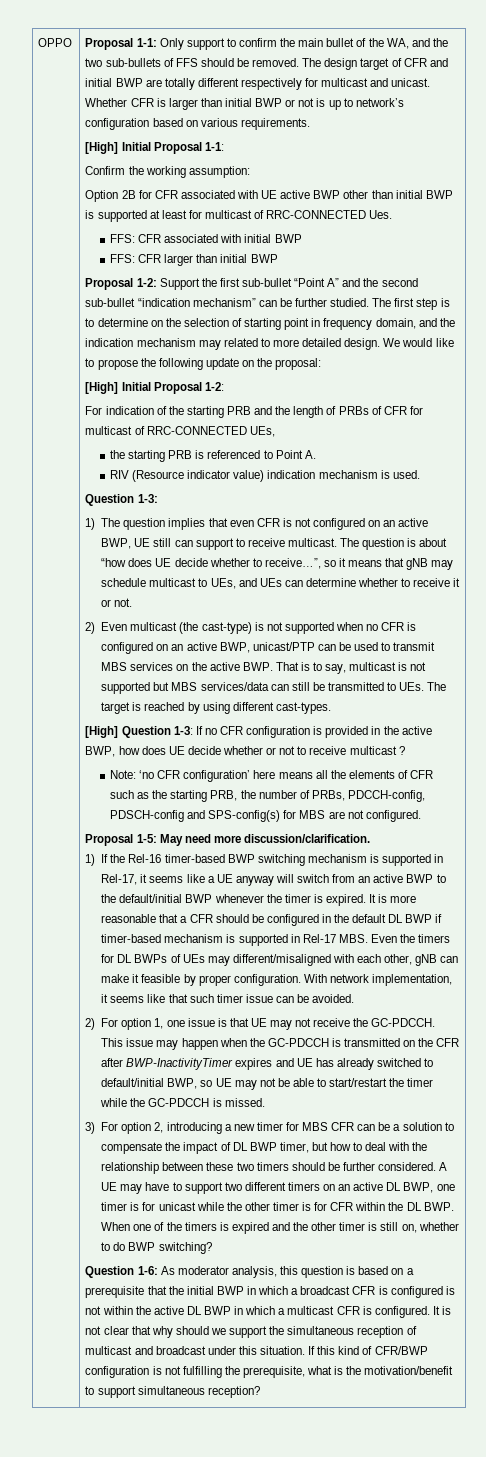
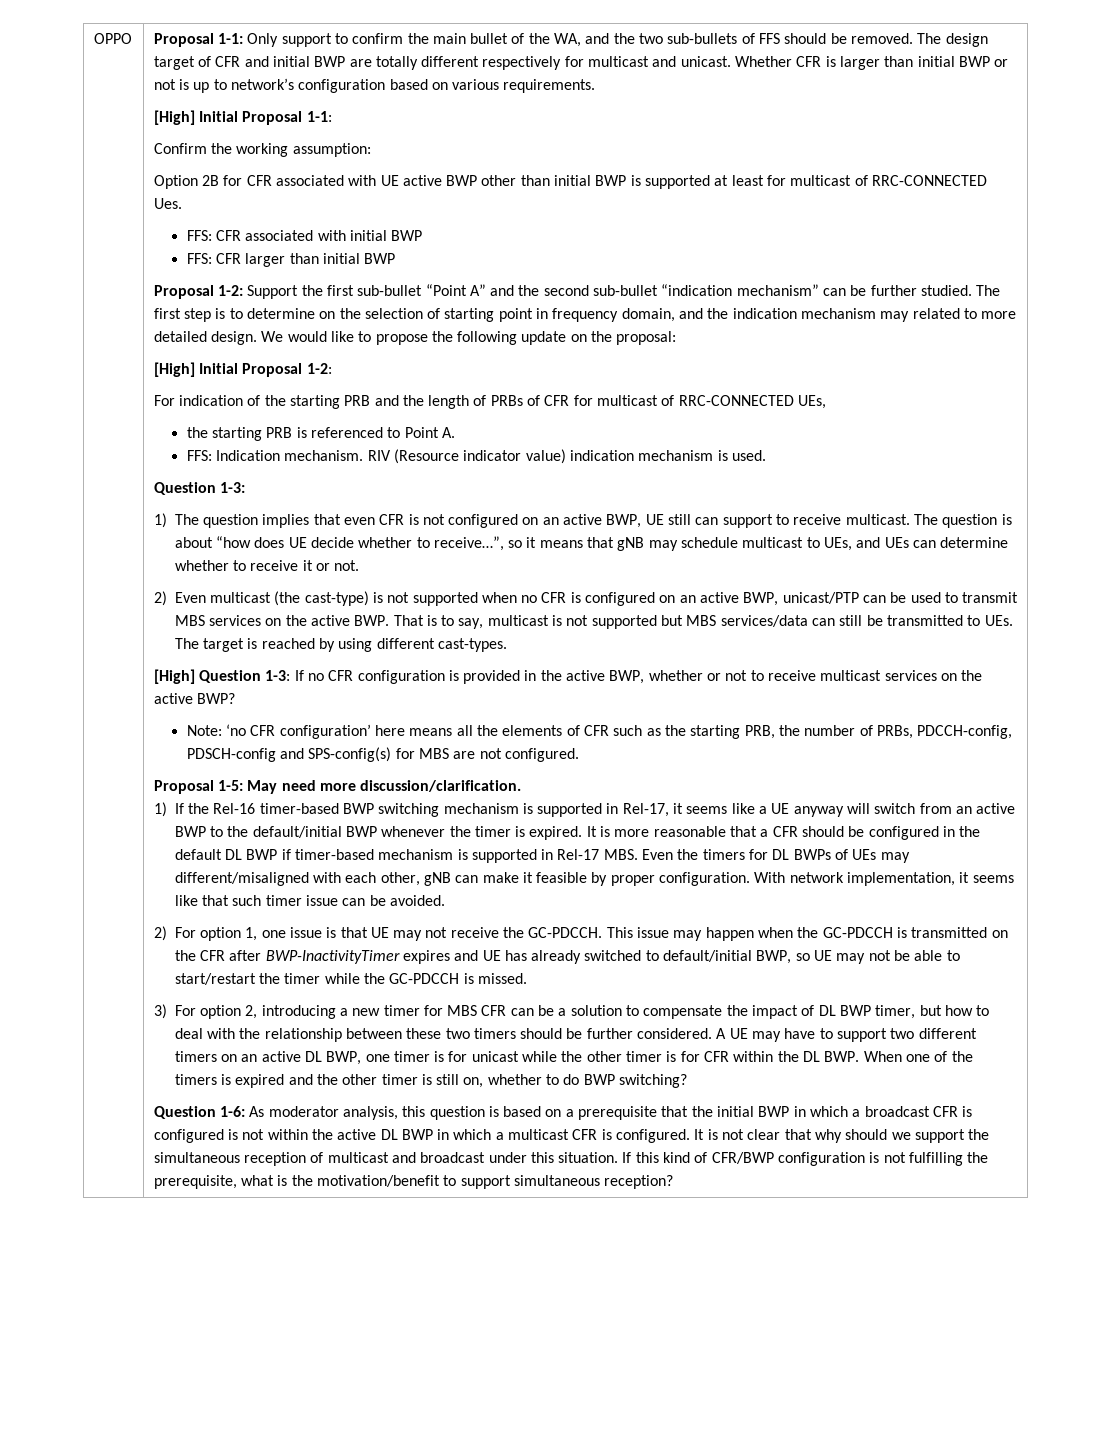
+ FFS: Indication mechanism.
- [High] Question 1-3: If no CFR configuration is provided in the active BWP, how does UE decide whether or not to receive multicast ?
+ [High] Question 1-3: If no CFR configuration is provided in the active BWP, whether or not to receive multicast services on the active BWP?

